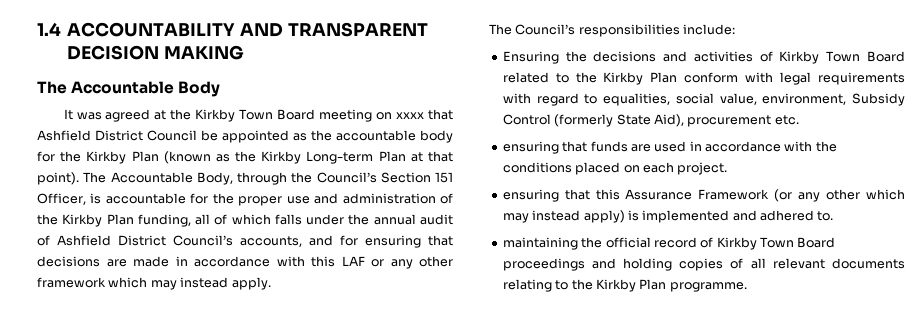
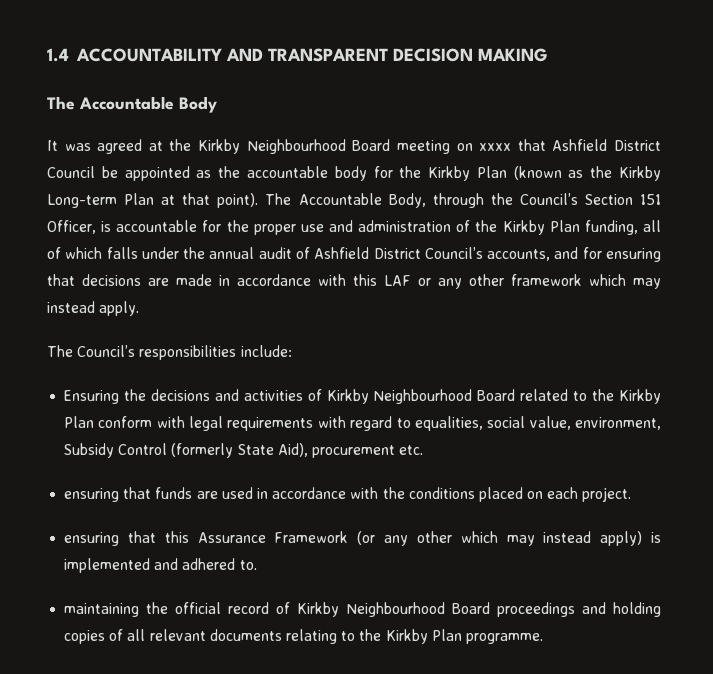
- It was agreed at the Kirkby Town Board meeting on xxxx that Ashfield District Council be appointed as the accountable body for the Kirkby Plan (known as the Kirkby Long-term Plan at that point).
+ It was agreed at the Kirkby Neighbourhood Board meeting on xxxx that Ashfield District Council be appointed as the accountable body for the Kirkby Plan (known as the Kirkby Long-term Plan at that point).
- Ensuring the decisions and activities of Kirkby Town Board related to the Kirkby Plan conform with legal requirements with regard to equalities, social value, environment, Subsidy Control (formerly State Aid), procurement etc.
+ Ensuring the decisions and activities of Kirkby Neighbourhood Board related to the Kirkby Plan conform with legal requirements with regard to equalities, social value, environment, Subsidy Control (formerly State Aid), procurement etc.
- maintaining the official record of Kirkby Town Board proceedings and holding copies of all relevant documents relating to the Kirkby Plan programme.
+ maintaining the official record of Kirkby Neighbourhood Board proceedings and holding copies of all relevant documents relating to the Kirkby Plan programme.

